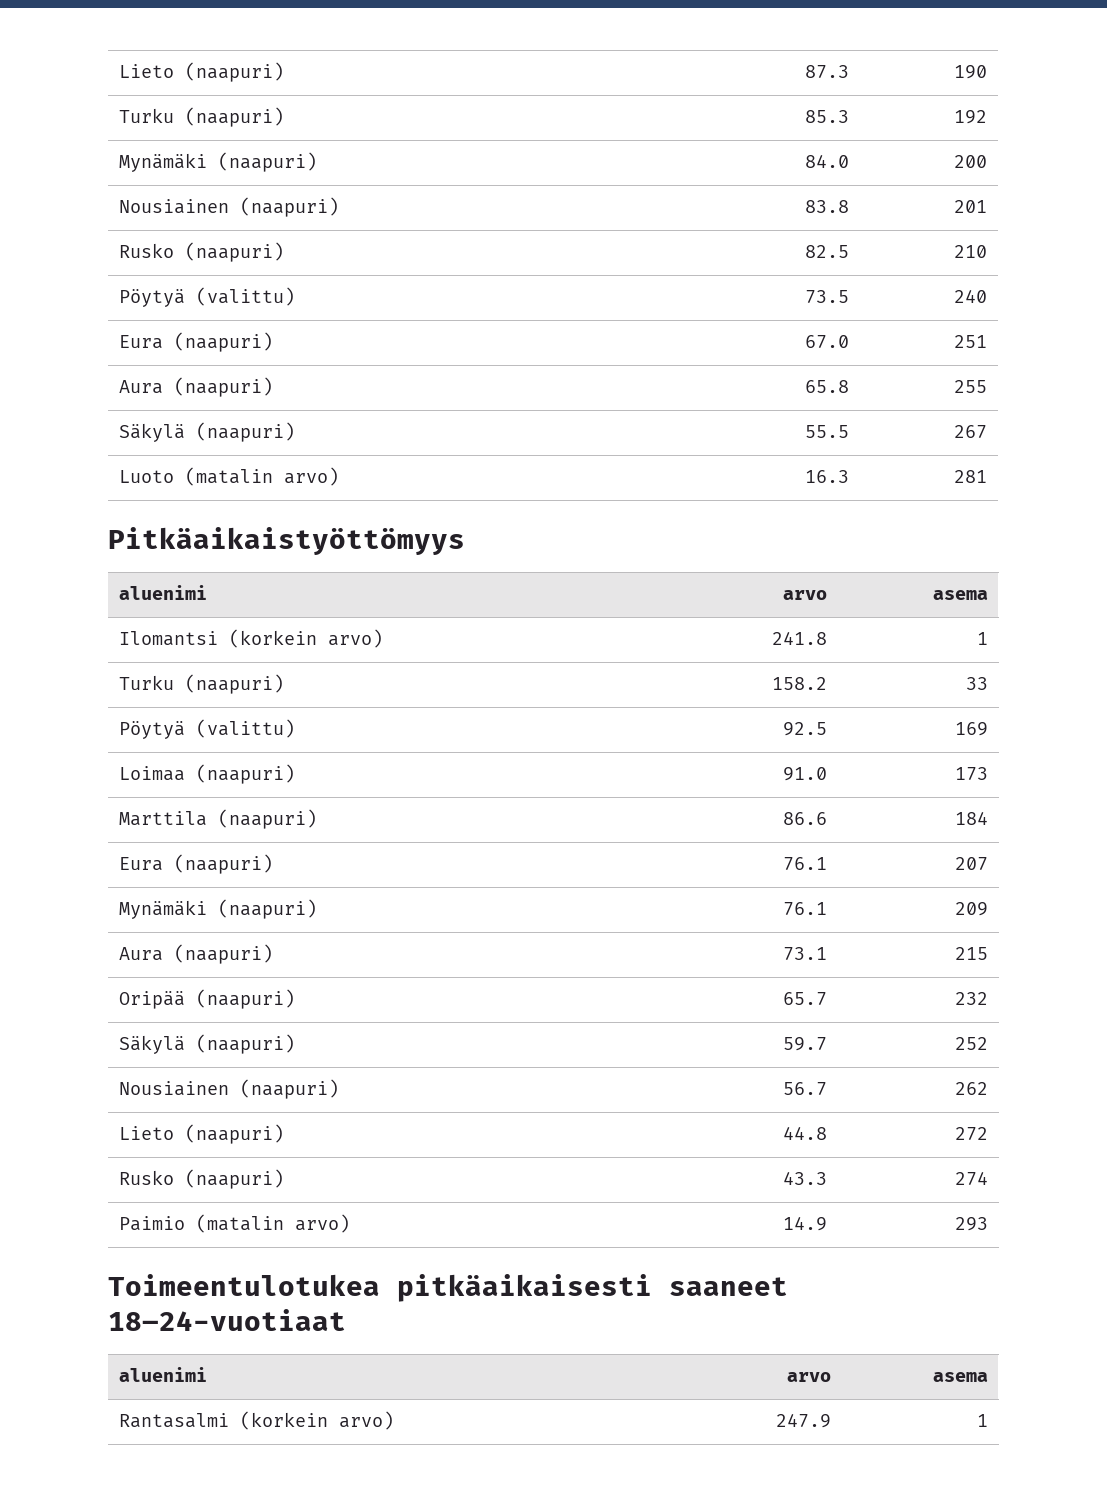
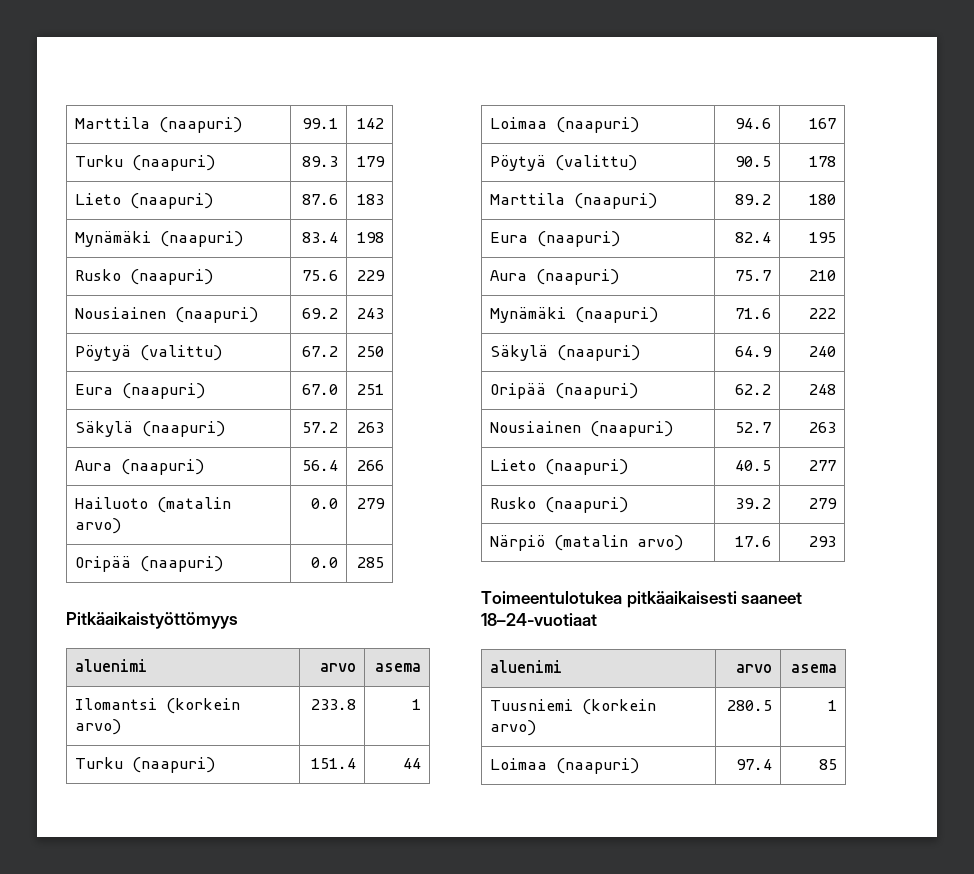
- Lieto (naapuri) | 87.3 | 190
- Turku (naapuri) | 85.3 | 192
- Mynämäki (naapuri) | 84.0 | 200
- Nousiainen (naapuri) | 83.8 | 201
- Rusko (naapuri) | 82.5 | 210
- Pöytyä (valittu) | 73.5 | 240
+ Marttila (naapuri) | 99.1 | 142
+ Turku (naapuri) | 89.3 | 179
+ Lieto (naapuri) | 87.6 | 183
+ Mynämäki (naapuri) | 83.4 | 198
+ Rusko (naapuri) | 75.6 | 229
+ Nousiainen (naapuri) | 69.2 | 243
+ Pöytyä (valittu) | 67.2 | 250
- Aura (naapuri) | 65.8 | 255
- Säkylä (naapuri) | 55.5 | 267
- Luoto (matalin arvo) | 16.3 | 281
+ Säkylä (naapuri) | 57.2 | 263
+ Aura (naapuri) | 56.4 | 266
+ Hailuoto (matalin arvo) | 0.0 | 279
+ Oripää (naapuri) | 0.0 | 285
- Ilomantsi (korkein arvo) | 241.8 | 1
+ Ilomantsi (korkein arvo) | 233.8 | 1
- Turku (naapuri) | 158.2 | 33
- Pöytyä (valittu) | 92.5 | 169
- Loimaa (naapuri) | 91.0 | 173
- Marttila (naapuri) | 86.6 | 184
- Eura (naapuri) | 76.1 | 207
- Mynämäki (naapuri) | 76.1 | 209
- Aura (naapuri) | 73.1 | 215
- Oripää (naapuri) | 65.7 | 232
- Säkylä (naapuri) | 59.7 | 252
- Nousiainen (naapuri) | 56.7 | 262
- Lieto (naapuri) | 44.8 | 272
- Rusko (naapuri) | 43.3 | 274
- Paimio (matalin arvo) | 14.9 | 293
+ Turku (naapuri) | 151.4 | 44
+ Loimaa (naapuri) | 94.6 | 167
+ Pöytyä (valittu) | 90.5 | 178
+ Marttila (naapuri) | 89.2 | 180
+ Eura (naapuri) | 82.4 | 195
+ Aura (naapuri) | 75.7 | 210
+ Mynämäki (naapuri) | 71.6 | 222
+ Säkylä (naapuri) | 64.9 | 240
+ Oripää (naapuri) | 62.2 | 248
+ Nousiainen (naapuri) | 52.7 | 263
+ Lieto (naapuri) | 40.5 | 277
+ Rusko (naapuri) | 39.2 | 279
+ Närpiö (matalin arvo) | 17.6 | 293
- Rantasalmi (korkein arvo) | 247.9 | 1
+ Tuusniemi (korkein arvo) | 280.5 | 1
+ Loimaa (naapuri) | 97.4 | 85

